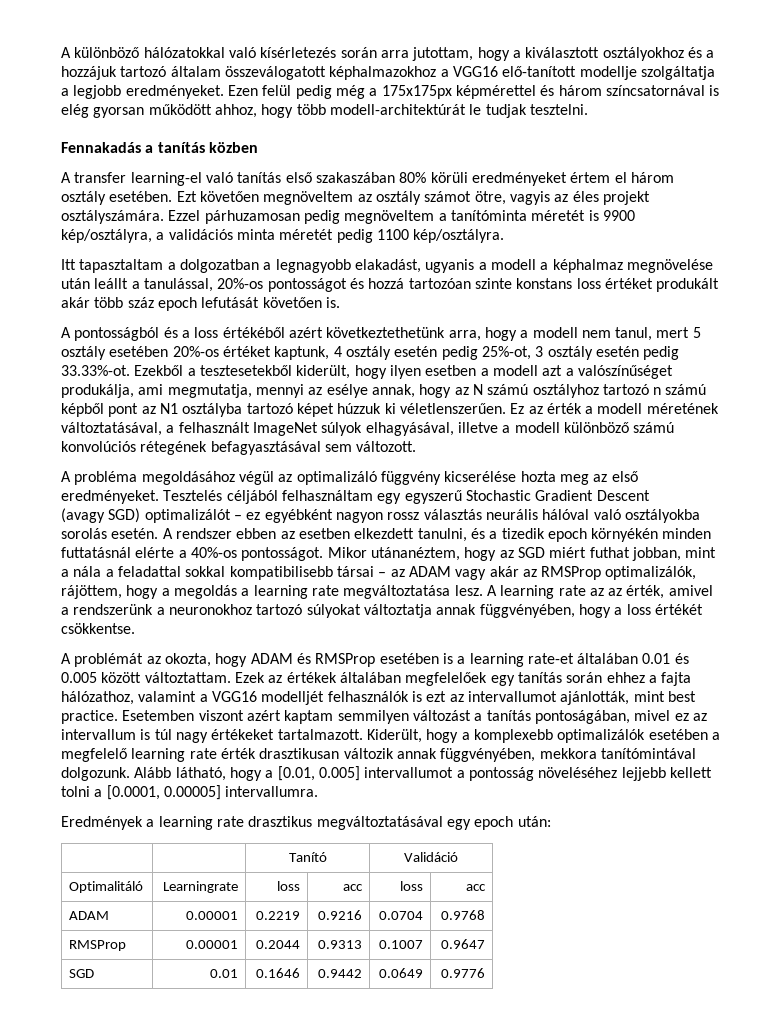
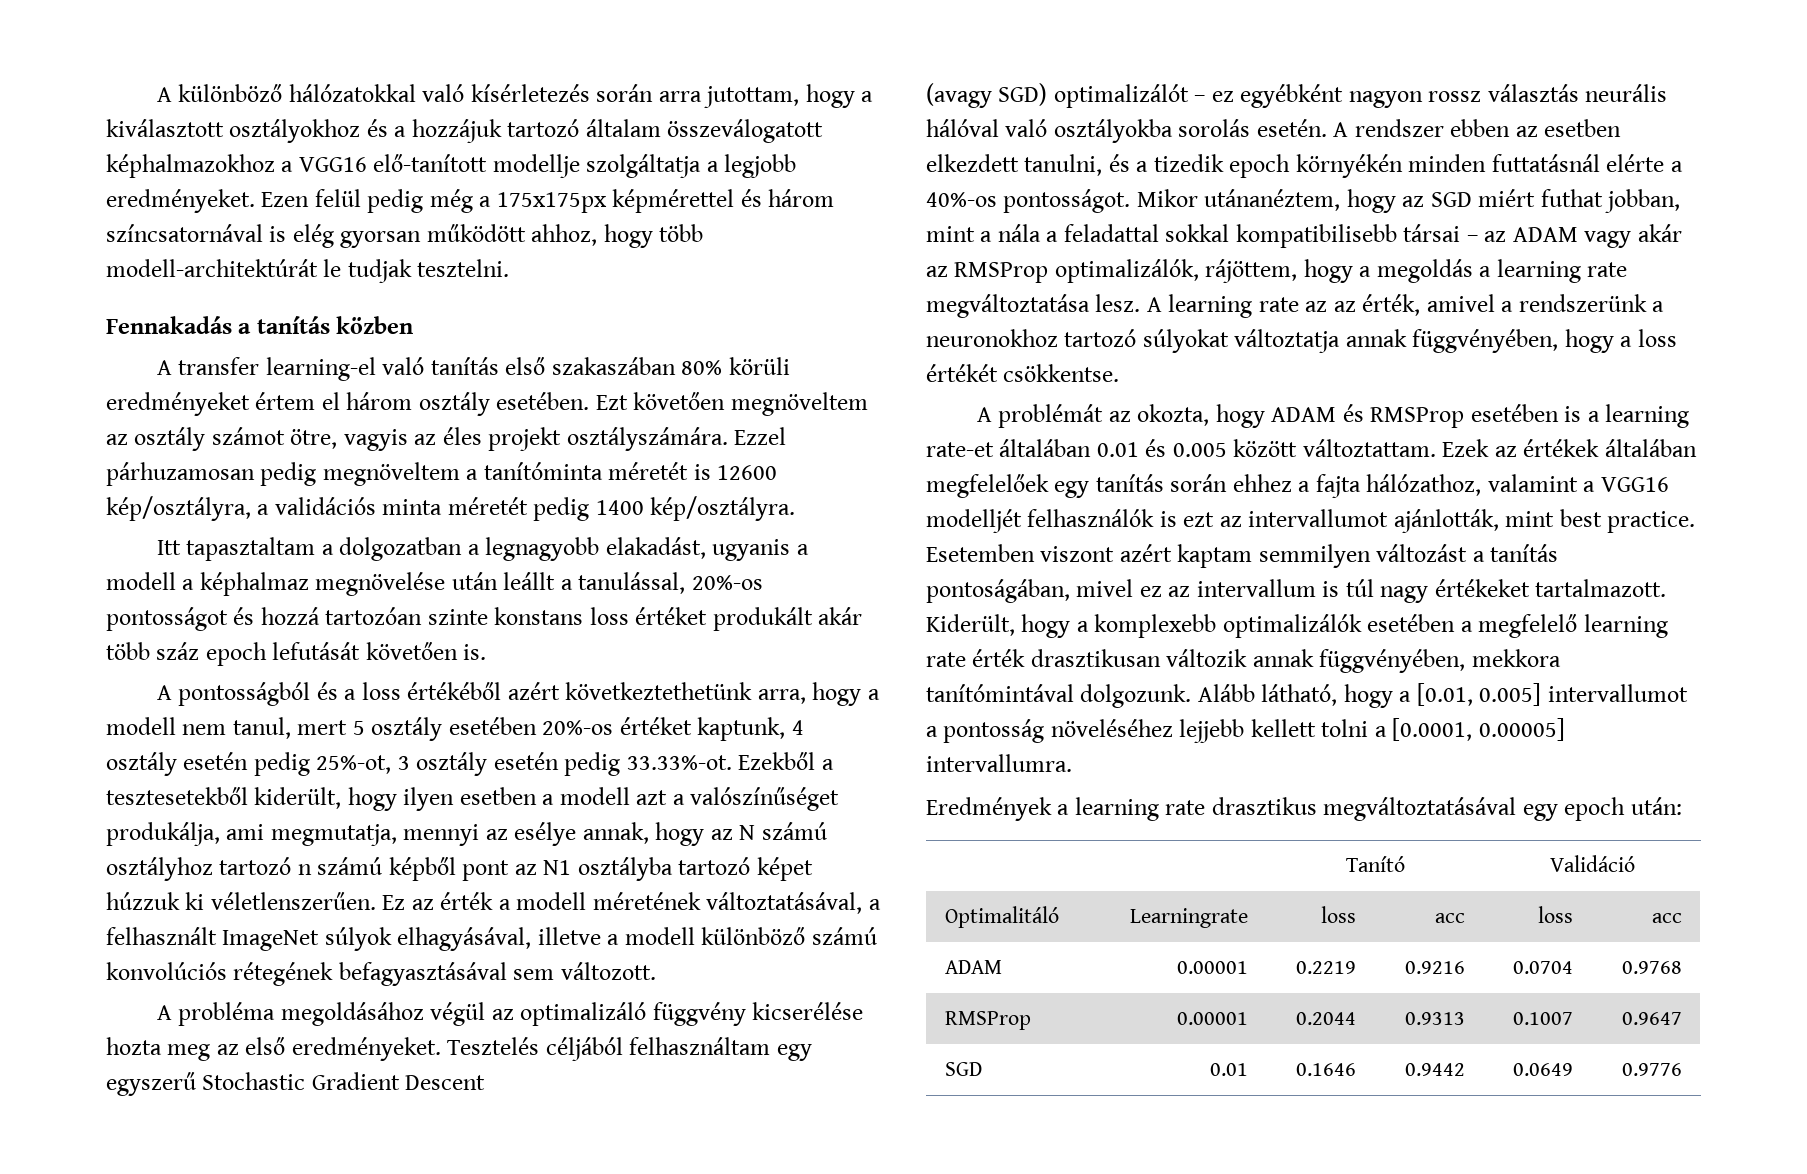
- Ezzel párhuzamosan pedig megnöveltem a tanítóminta méretét is 9900 kép/osztályra, a validációs minta méretét pedig 1100 kép/osztályra.
+ Ezzel párhuzamosan pedig megnöveltem a tanítóminta méretét is 12600 kép/osztályra, a validációs minta méretét pedig 1400 kép/osztályra.

